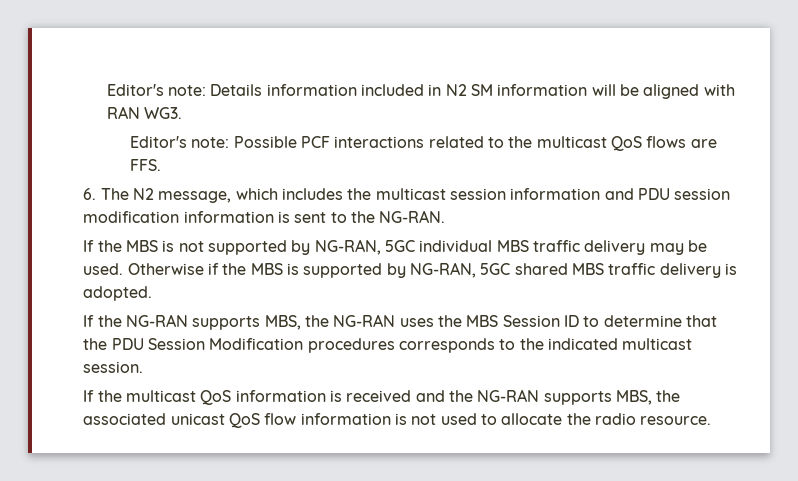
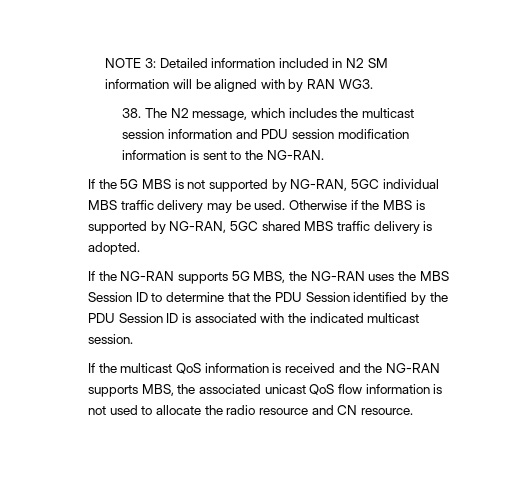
- Editor's note: Details information included in N2 SM information will be aligned with RAN WG3.
+ NOTE 3: Detailed information included in N2 SM information will be aligned with by RAN WG3.
- Editor's note: Possible PCF interactions related to the multicast QoS flows are FFS.
- 6. The N2 message, which includes the multicast session information and PDU session modification information is sent to the NG-RAN.
+ 38. The N2 message, which includes the multicast session information and PDU session modification information is sent to the NG-RAN.
- If the MBS is not supported by NG-RAN, 5GC individual MBS traffic delivery may be used.
+ If the 5G MBS is not supported by NG-RAN, 5GC individual MBS traffic delivery may be used.
- If the NG-RAN supports MBS, the NG-RAN uses the MBS Session ID to determine that the PDU Session Modification procedures corresponds to the indicated multicast session.
+ If the NG-RAN supports 5G MBS, the NG-RAN uses the MBS Session ID to determine that the PDU Session identified by the PDU Session ID is associated with the indicated multicast session.
- If the multicast QoS information is received and the NG-RAN supports MBS, the associated unicast QoS flow information is not used to allocate the radio resource.
+ If the multicast QoS information is received and the NG-RAN supports MBS, the associated unicast QoS flow information is not used to allocate the radio resource and CN resource.

